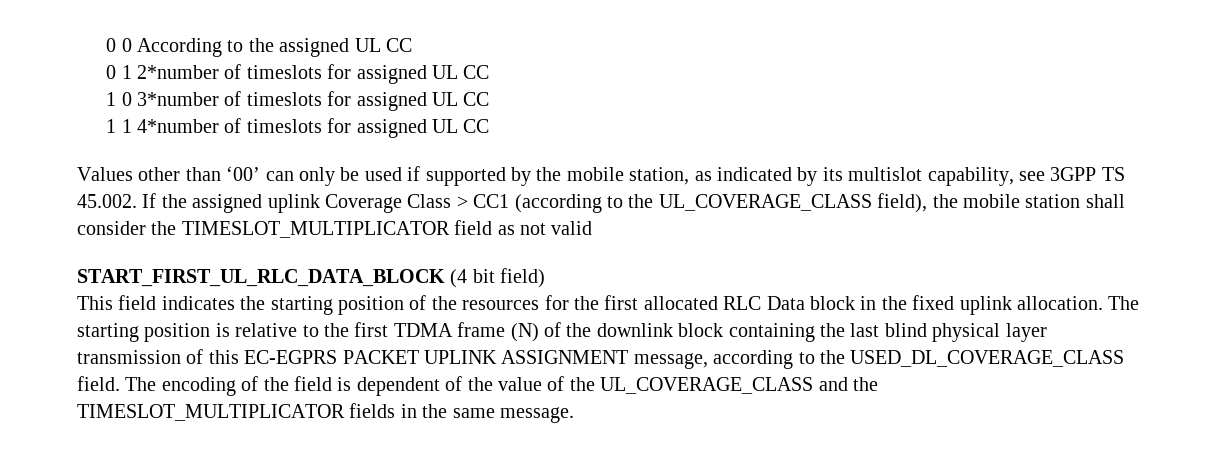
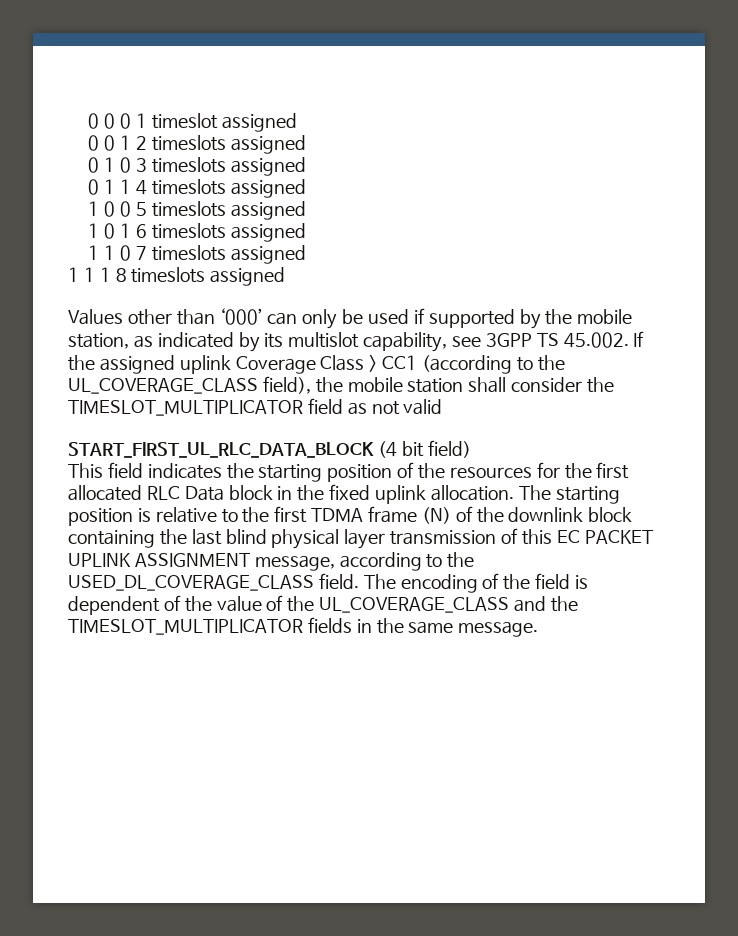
- 0 0 According to the assigned UL CC
- 0 1 2*number of timeslots for assigned UL CC
- 1 0 3*number of timeslots for assigned UL CC
- 1 1 4*number of timeslots for assigned UL CC
+ 0 0 0 1 timeslot assigned
+ 0 0 1 2 timeslots assigned
+ 0 1 0 3 timeslots assigned
+ 0 1 1 4 timeslots assigned
+ 1 0 0 5 timeslots assigned
+ 1 0 1 6 timeslots assigned
+ 1 1 0 7 timeslots assigned
+ 1 1 1 8 timeslots assigned
- Values other than ‘00’ can only be used if supported by the mobile station, as indicated by its multislot capability, see 3GPP TS 45.002. If the assigned uplink Coverage Class > CC1 (according to the UL_COVERAGE_CLASS field), the mobile station shall consider the TIMESLOT_MULTIPLICATOR field as not valid
+ Values other than ‘000’ can only be used if supported by the mobile station, as indicated by its multislot capability, see 3GPP TS 45.002. If the assigned uplink Coverage Class > CC1 (according to the UL_COVERAGE_CLASS field), the mobile station shall consider the TIMESLOT_MULTIPLICATOR field as not valid
- The starting position is relative to the first TDMA frame (N) of the downlink block containing the last blind physical layer transmission of this EC-EGPRS PACKET UPLINK ASSIGNMENT message, according to the USED_DL_COVERAGE_CLASS field.
+ The starting position is relative to the first TDMA frame (N) of the downlink block containing the last blind physical layer transmission of this EC PACKET UPLINK ASSIGNMENT message, according to the USED_DL_COVERAGE_CLASS field.

